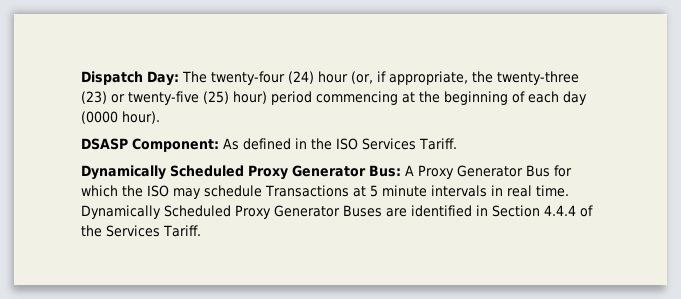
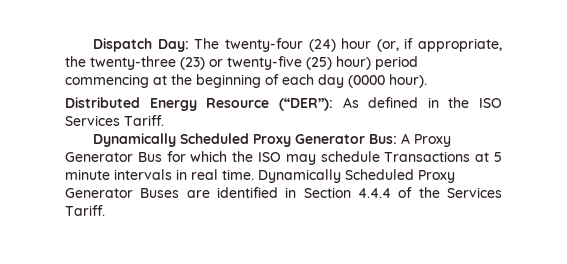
- DSASP Component: As defined in the ISO Services Tariff.
+ Distributed Energy Resource (“DER”): As defined in the ISO Services Tariff.

